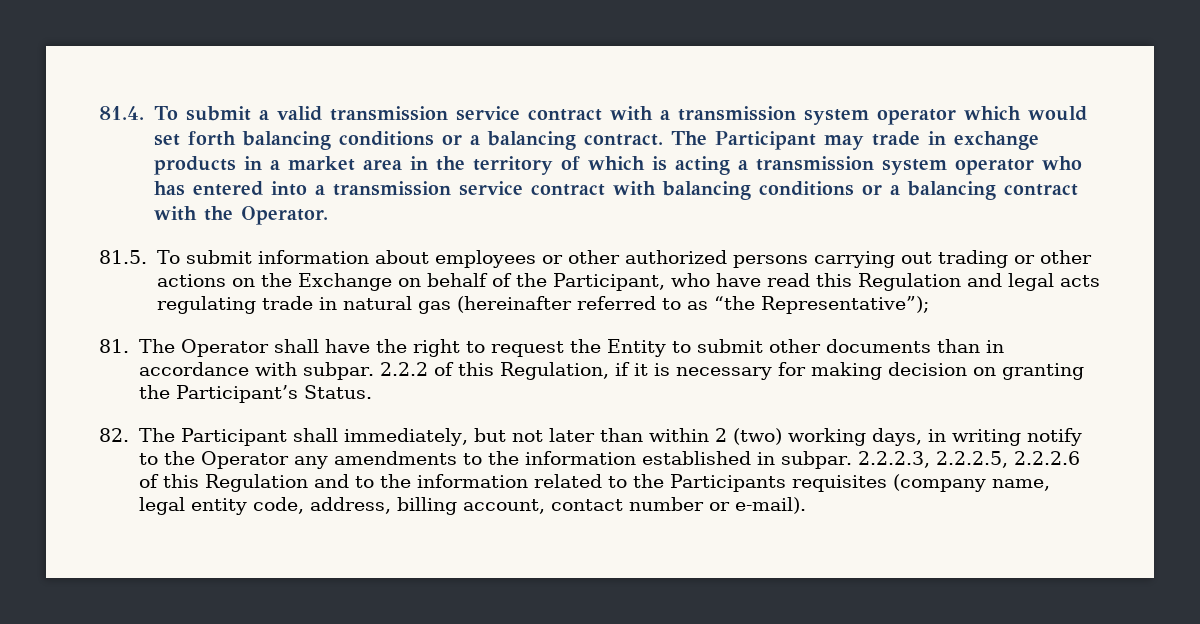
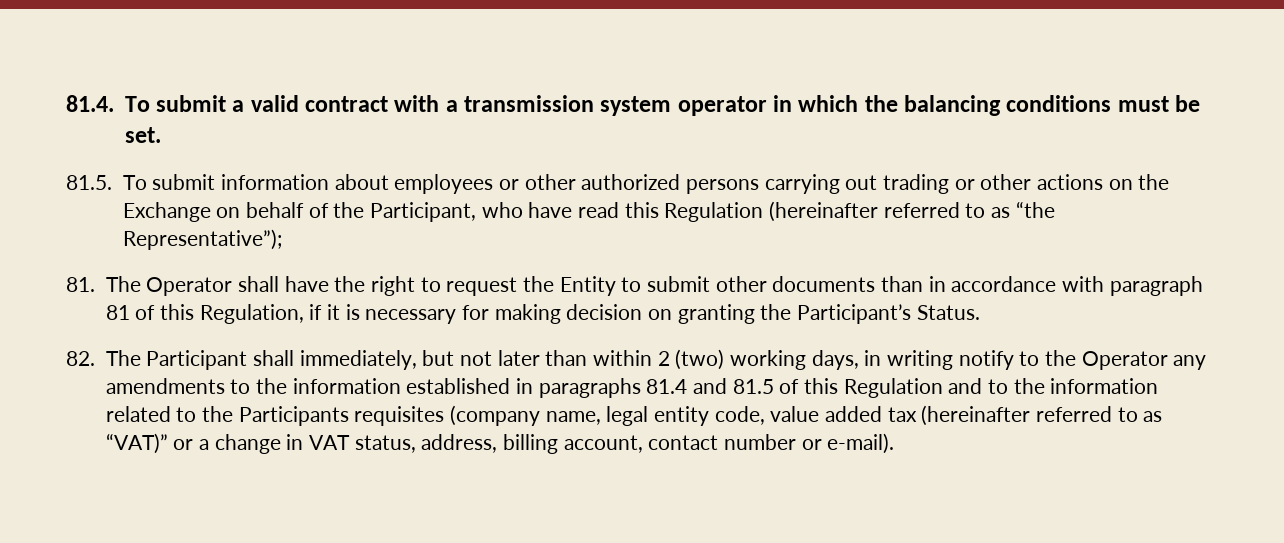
- 81.4. To submit a valid transmission service contract with a transmission system operator which would set forth balancing conditions or a balancing contract. The Participant may trade in exchange products in a market area in the territory of which is acting a transmission system operator who has entered into a transmission service contract with balancing conditions or a balancing contract with the Operator.
+ 81.4. To submit a valid contract with a transmission system operator in which the balancing conditions must be set.
- 81.5. To submit information about employees or other authorized persons carrying out trading or other actions on the Exchange on behalf of the Participant, who have read this Regulation and legal acts regulating trade in natural gas (hereinafter referred to as “the Representative”);
+ 81.5. To submit information about employees or other authorized persons carrying out trading or other actions on the Exchange on behalf of the Participant, who have read this Regulation (hereinafter referred to as “the Representative”);
- 81. The Operator shall have the right to request the Entity to submit other documents than in accordance with subpar. 2.2.2 of this Regulation, if it is necessary for making decision on granting the Participant’s Status.
+ 81. The Operator shall have the right to request the Entity to submit other documents than in accordance with paragraph 81 of this Regulation, if it is necessary for making decision on granting the Participant’s Status.
- 82. The Participant shall immediately, but not later than within 2 (two) working days, in writing notify to the Operator any amendments to the information established in subpar. 2.2.2.3, 2.2.2.5, 2.2.2.6 of this Regulation and to the information related to the Participants requisites (company name, legal entity code, address, billing account, contact number or e-mail).
+ 82. The Participant shall immediately, but not later than within 2 (two) working days, in writing notify to the Operator any amendments to the information established in paragraphs 81.4 and 81.5 of this Regulation and to the information related to the Participants requisites (company name, legal entity code, value added tax (hereinafter referred to as “VAT)” or a change in VAT status, address, billing account, contact number or e-mail).

